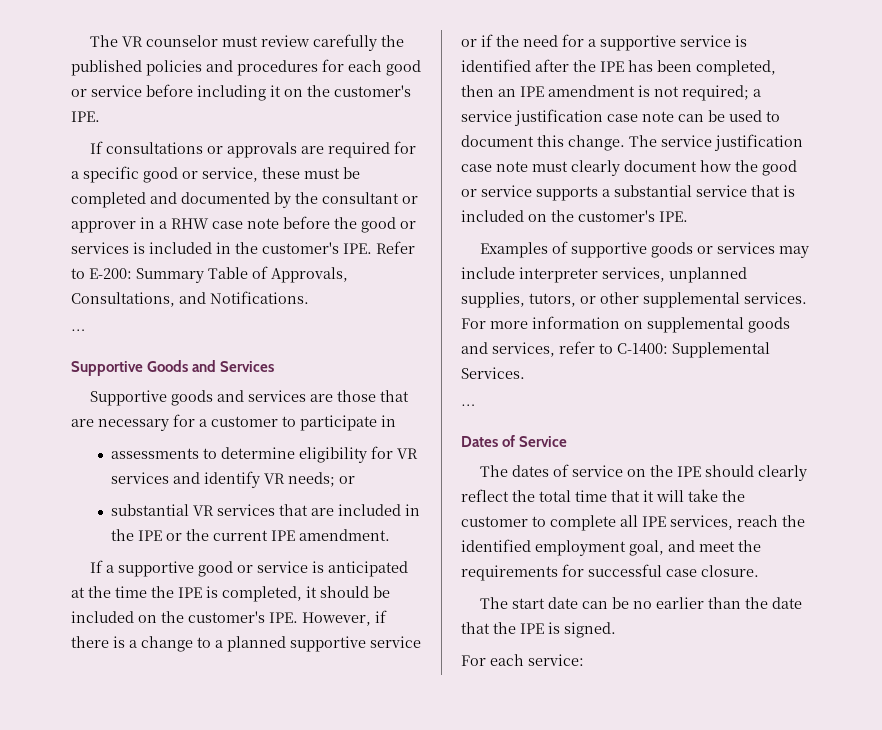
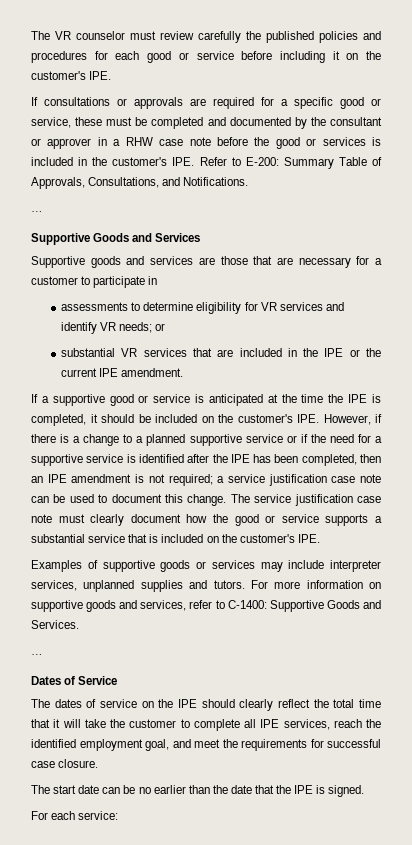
- Examples of supportive goods or services may include interpreter services, unplanned supplies, tutors, or other supplemental services.
+ Examples of supportive goods or services may include interpreter services, unplanned supplies and tutors.
- For more information on supplemental goods and services, refer to C-1400: Supplemental Services.
+ For more information on supportive goods and services, refer to C-1400: Supportive Goods and Services.

